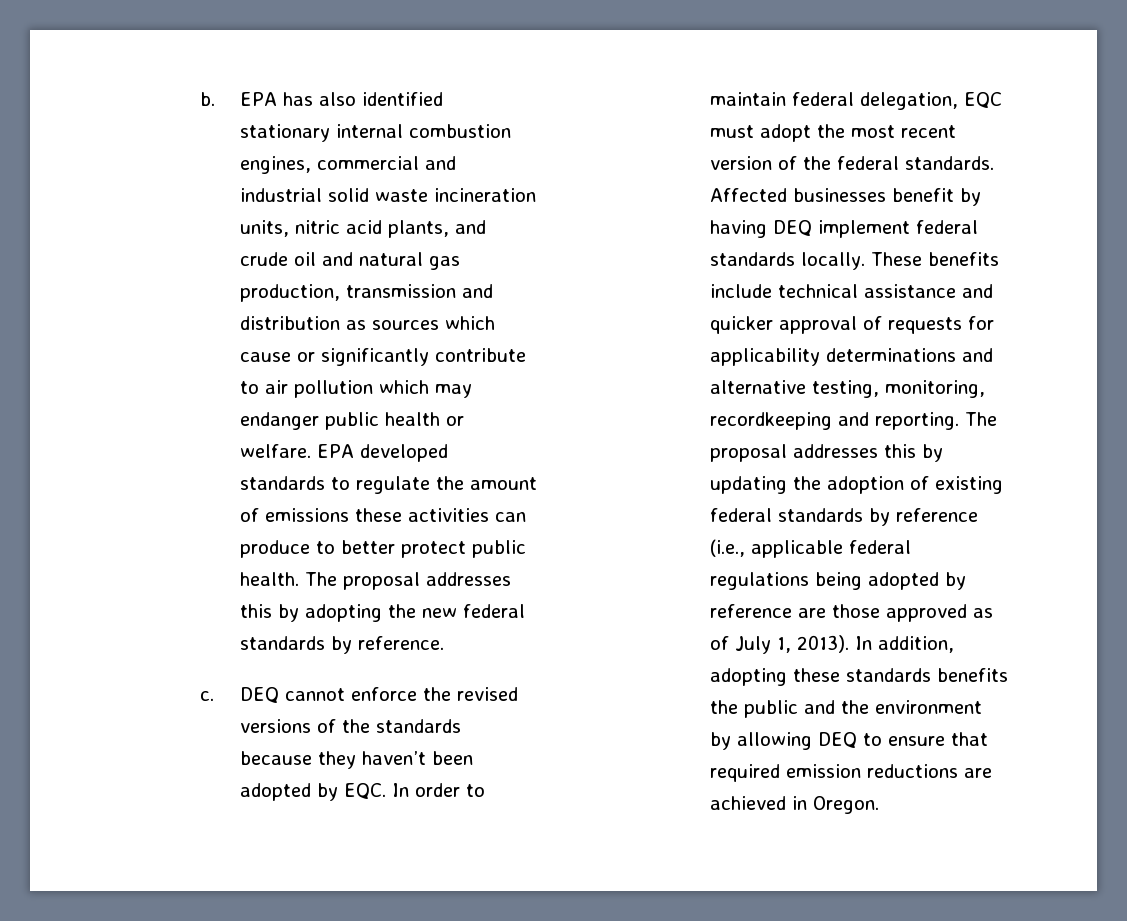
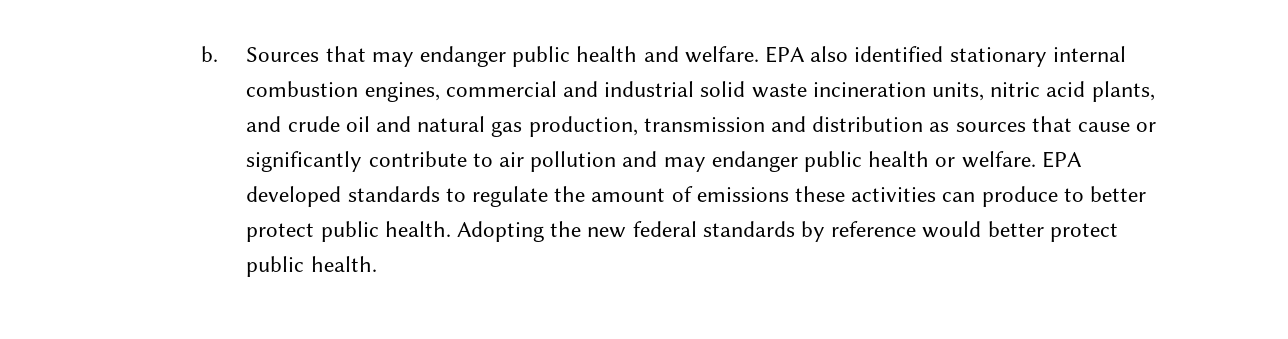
- EPA has also identified stationary internal combustion engines, commercial and industrial solid waste incineration units, nitric acid plants, and crude oil and natural gas production, transmission and distribution as sources which cause or significantly contribute to air pollution which may endanger public health or welfare.
+ Sources that may endanger public health and welfare. EPA also identified stationary internal combustion engines, commercial and industrial solid waste incineration units, nitric acid plants, and crude oil and natural gas production, transmission and distribution as sources that cause or significantly contribute to air pollution and may endanger public health or welfare.
- The proposal addresses this by adopting the new federal standards by reference.
- c. DEQ cannot enforce the revised versions of the standards because they haven’t been adopted by EQC. In order to maintain federal delegation, EQC must adopt the most recent version of the federal standards. Affected businesses benefit by having DEQ implement federal standards locally. These benefits include technical assistance and quicker approval of requests for applicability determinations and alternative testing, monitoring, recordkeeping and reporting. The proposal addresses this by updating the adoption of existing federal standards by reference (i.e., applicable federal regulations being adopted by reference are those approved as of July 1, 2013). In addition, adopting these standards benefits the public and the environment by allowing DEQ to ensure that required emission reductions are achieved in Oregon.
+ Adopting the new federal standards by reference would better protect public health.

